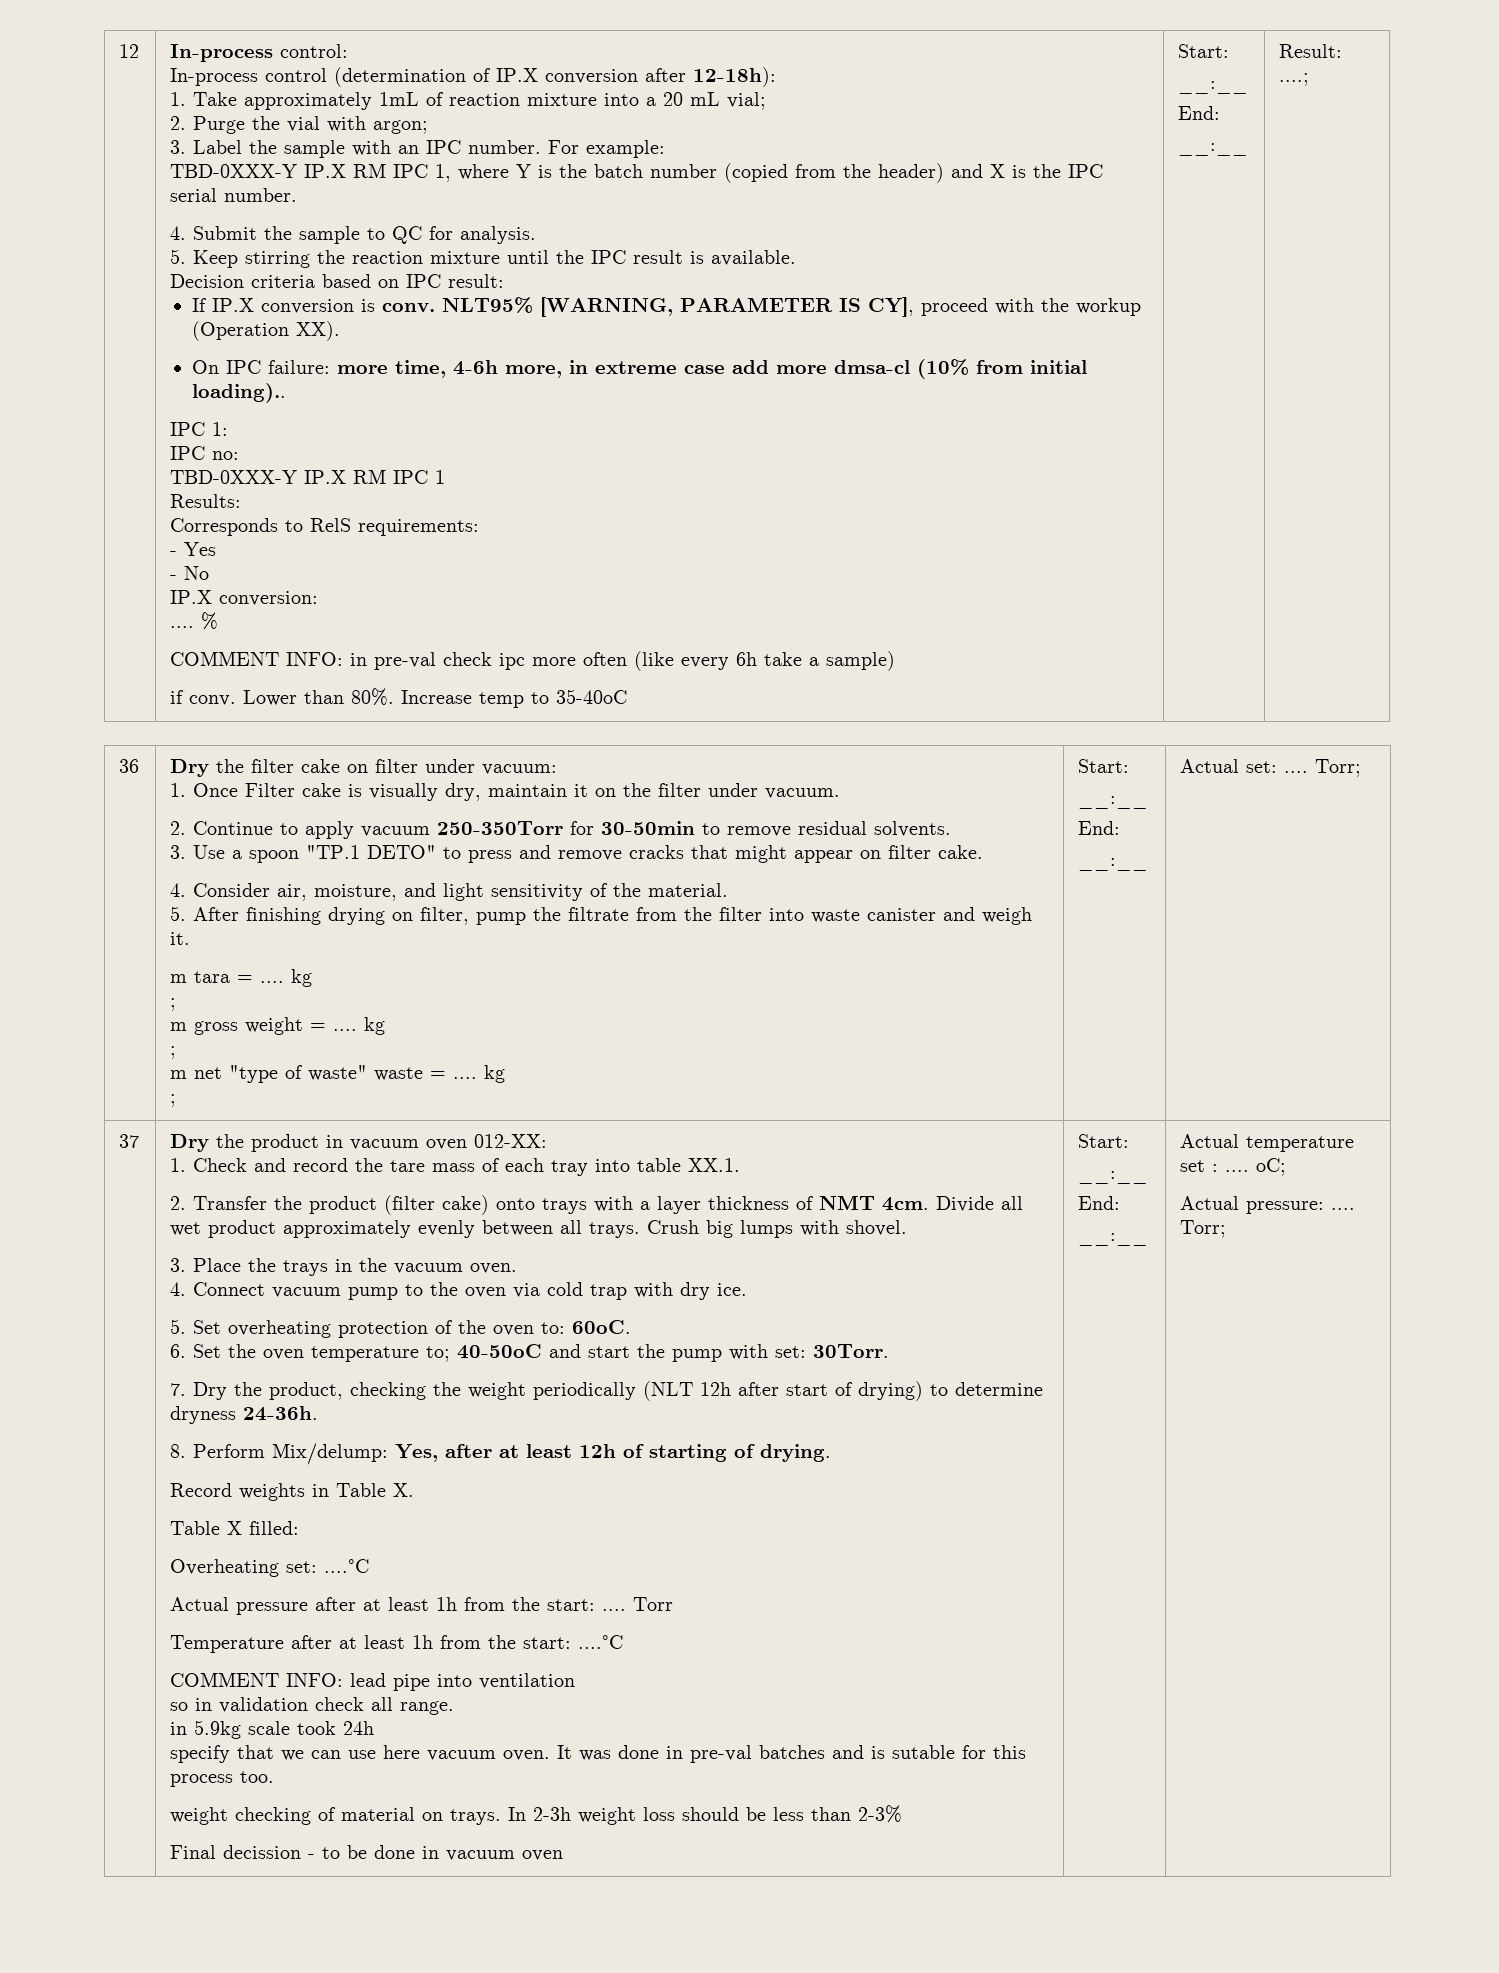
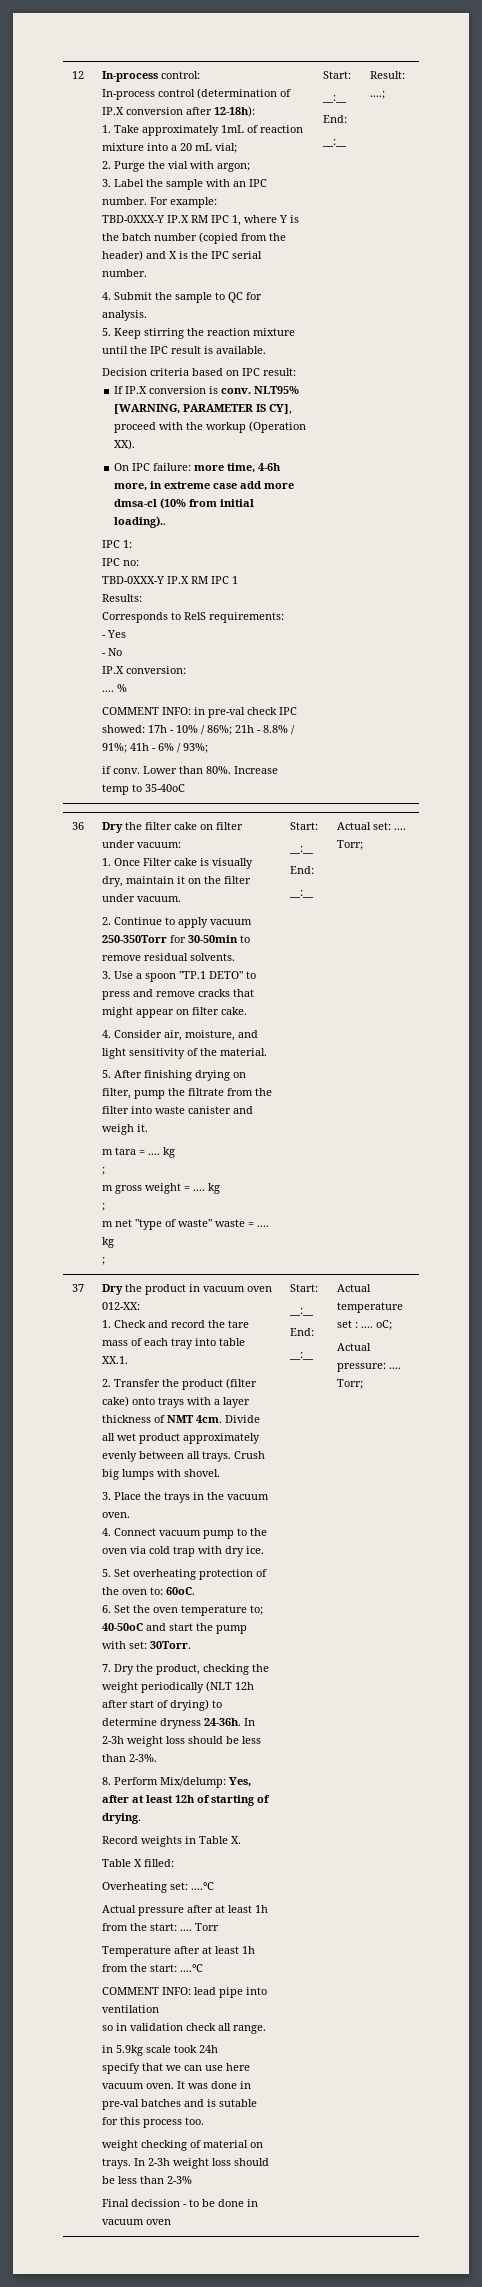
- COMMENT INFO: in pre-val check ipc more often (like every 6h take a sample)
+ COMMENT INFO: in pre-val check IPC showed: 17h - 10% / 86%; 21h - 8.8% / 91%; 41h - 6% / 93%;
+ In 2-3h weight loss should be less than 2-3%.

